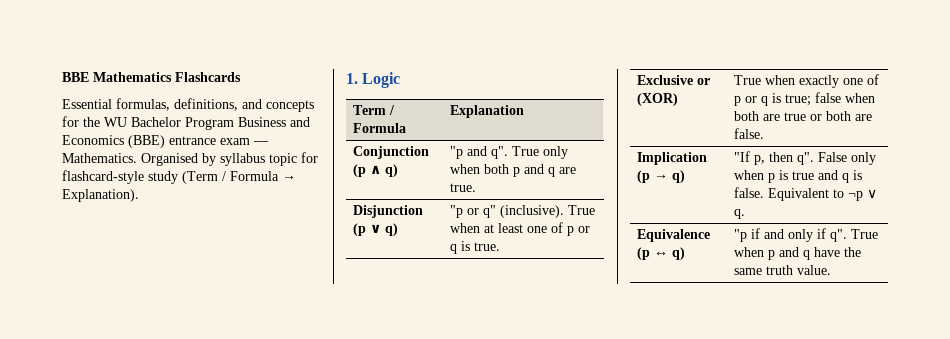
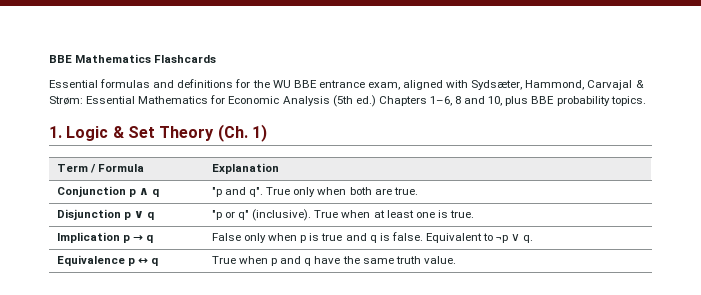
- Essential formulas, definitions, and concepts for the WU Bachelor Program Business and Economics (BBE) entrance exam — Mathematics. Organised by syllabus topic for flashcard-style study (Term / Formula → Explanation).
- 1. Logic
+ Essential formulas and definitions for the WU BBE entrance exam, aligned with Sydsæter, Hammond, Carvajal & Strøm: Essential Mathematics for Economic Analysis (5th ed.) Chapters 1–6, 8 and 10, plus BBE probability topics.
+ 1. Logic & Set Theory (Ch. 1)
- Conjunction (p ∧ q) | "p and q". True only when both p and q are true.
+ Conjunction p ∧ q | "p and q". True only when both are true.
- Disjunction (p ∨ q) | "p or q" (inclusive). True when at least one of p or q is true.
- Exclusive or (XOR) | True when exactly one of p or q is true; false when both are true or both are false.
- Implication (p → q) | "If p, then q". False only when p is true and q is false. Equivalent to ¬p ∨ q.
+ Disjunction p ∨ q | "p or q" (inclusive). True when at least one is true.
+ Implication p → q | False only when p is true and q is false. Equivalent to ¬p ∨ q.
- Equivalence (p ↔ q) | "p if and only if q". True when p and q have the same truth value.
+ Equivalence p ↔ q | True when p and q have the same truth value.

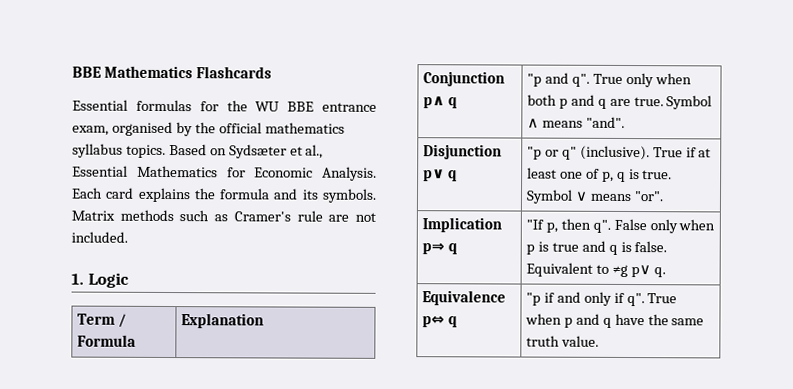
- Essential formulas and definitions for the WU BBE entrance exam, aligned with Sydsæter, Hammond, Carvajal & Strøm: Essential Mathematics for Economic Analysis (5th ed.) Chapters 1–6, 8 and 10, plus BBE probability topics.
- 1. Logic & Set Theory (Ch. 1)
+ Essential formulas for the WU BBE entrance exam, organised by the official mathematics syllabus topics. Based on Sydsæter et al., Essential Mathematics for Economic Analysis. Each card explains the formula and its symbols. Matrix methods such as Cramer's rule are not included.
+ 1. Logic
- Conjunction p ∧ q | "p and q". True only when both are true.
+ Conjunction p∧ q | "p and q". True only when both p and q are true. Symbol ∧ means "and".
- Disjunction p ∨ q | "p or q" (inclusive). True when at least one is true.
+ Disjunction p∨ q | "p or q" (inclusive). True if at least one of p, q is true. Symbol ∨ means "or".
- Implication p → q | False only when p is true and q is false. Equivalent to ¬p ∨ q.
+ Implication p⇒ q | "If p, then q". False only when p is true and q is false. Equivalent to ≠g p∨ q.
- Equivalence p ↔ q | True when p and q have the same truth value.
+ Equivalence p⇔ q | "p if and only if q". True when p and q have the same truth value.

